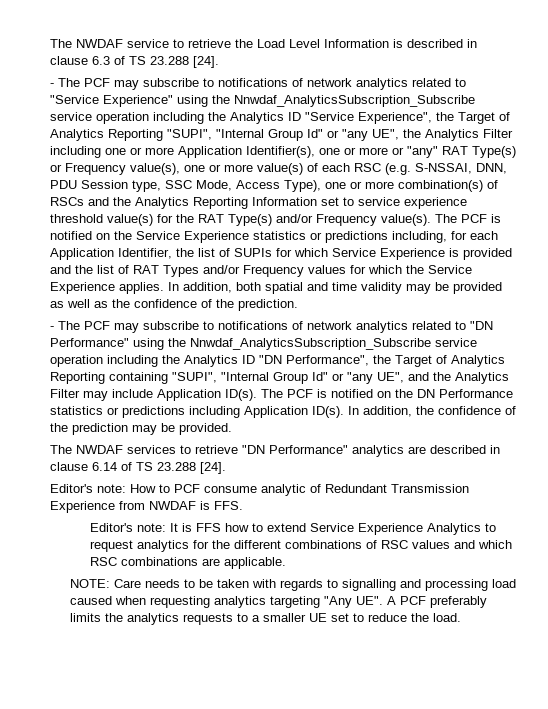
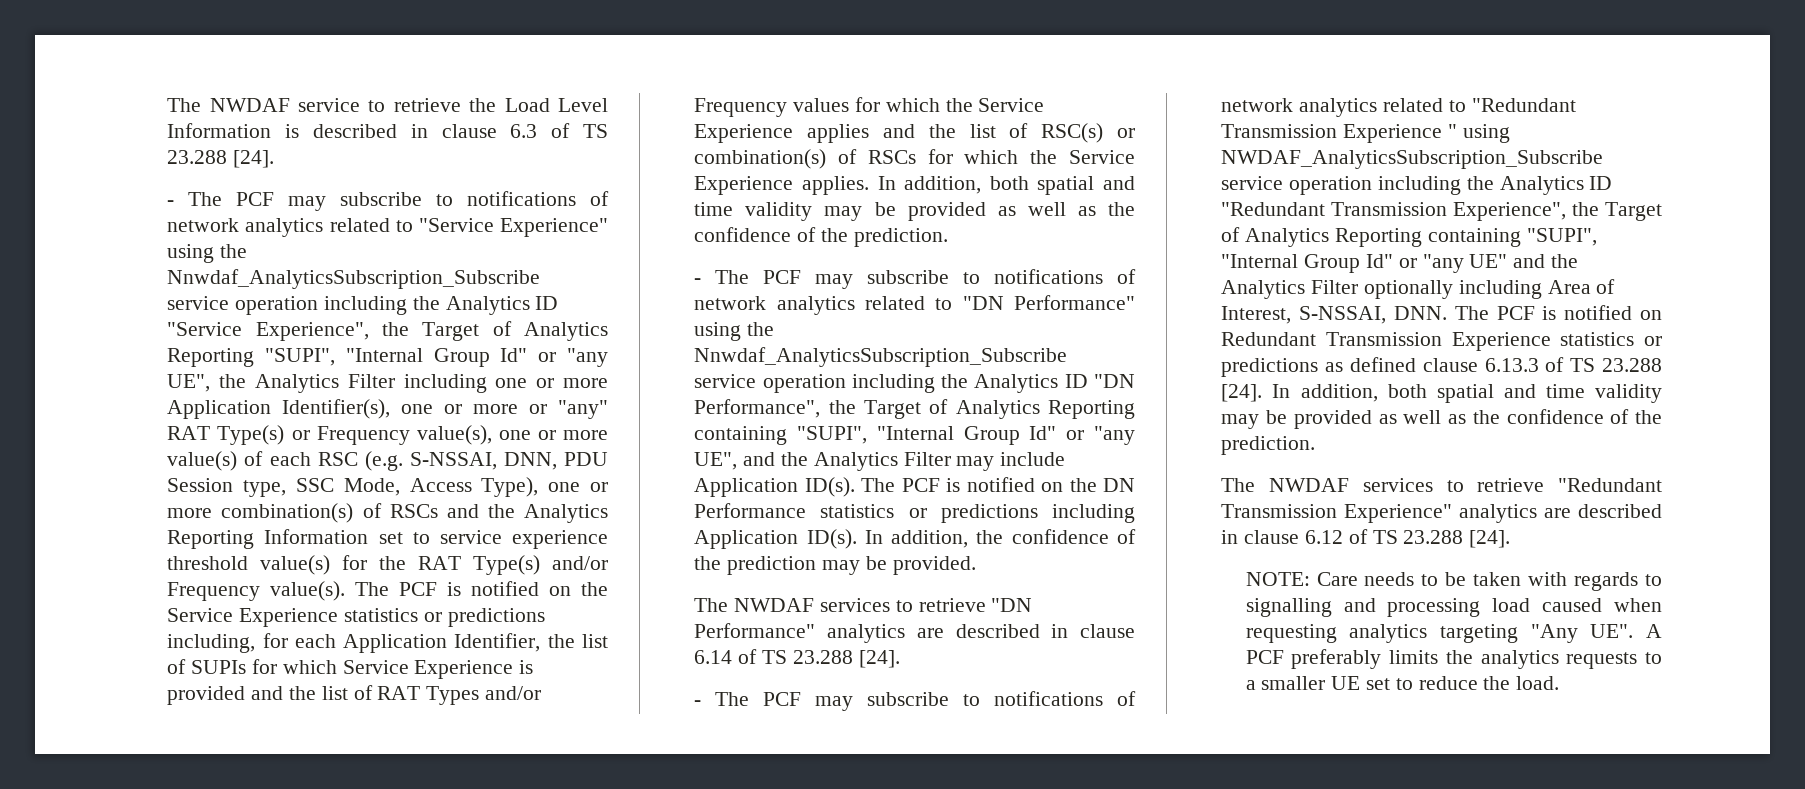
- The PCF is notified on the Service Experience statistics or predictions including, for each Application Identifier, the list of SUPIs for which Service Experience is provided and the list of RAT Types and/or Frequency values for which the Service Experience applies.
+ The PCF is notified on the Service Experience statistics or predictions including, for each Application Identifier, the list of SUPIs for which Service Experience is provided and the list of RAT Types and/or Frequency values for which the Service Experience applies and the list of RSC(s) or combination(s) of RSCs for which the Service Experience applies.
- Editor's note: How to PCF consume analytic of Redundant Transmission Experience from NWDAF is FFS.
- Editor's note: It is FFS how to extend Service Experience Analytics to request analytics for the different combinations of RSC values and which RSC combinations are applicable.
+ - The PCF may subscribe to notifications of network analytics related to "Redundant Transmission Experience " using NWDAF_AnalyticsSubscription_Subscribe service operation including the Analytics ID "Redundant Transmission Experience", the Target of Analytics Reporting containing "SUPI", "Internal Group Id" or "any UE" and the Analytics Filter optionally including Area of Interest, S-NSSAI, DNN. The PCF is notified on Redundant Transmission Experience statistics or predictions as defined clause 6.13.3 of TS 23.288 [24]. In addition, both spatial and time validity may be provided as well as the confidence of the prediction.
+ The NWDAF services to retrieve "Redundant Transmission Experience" analytics are described in clause 6.12 of TS 23.288 [24].

